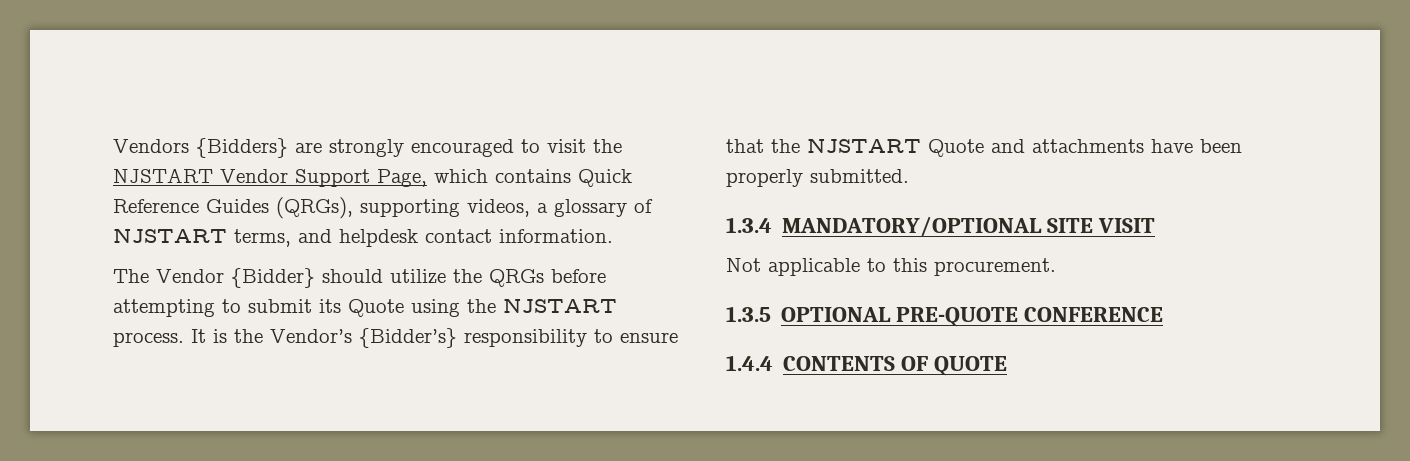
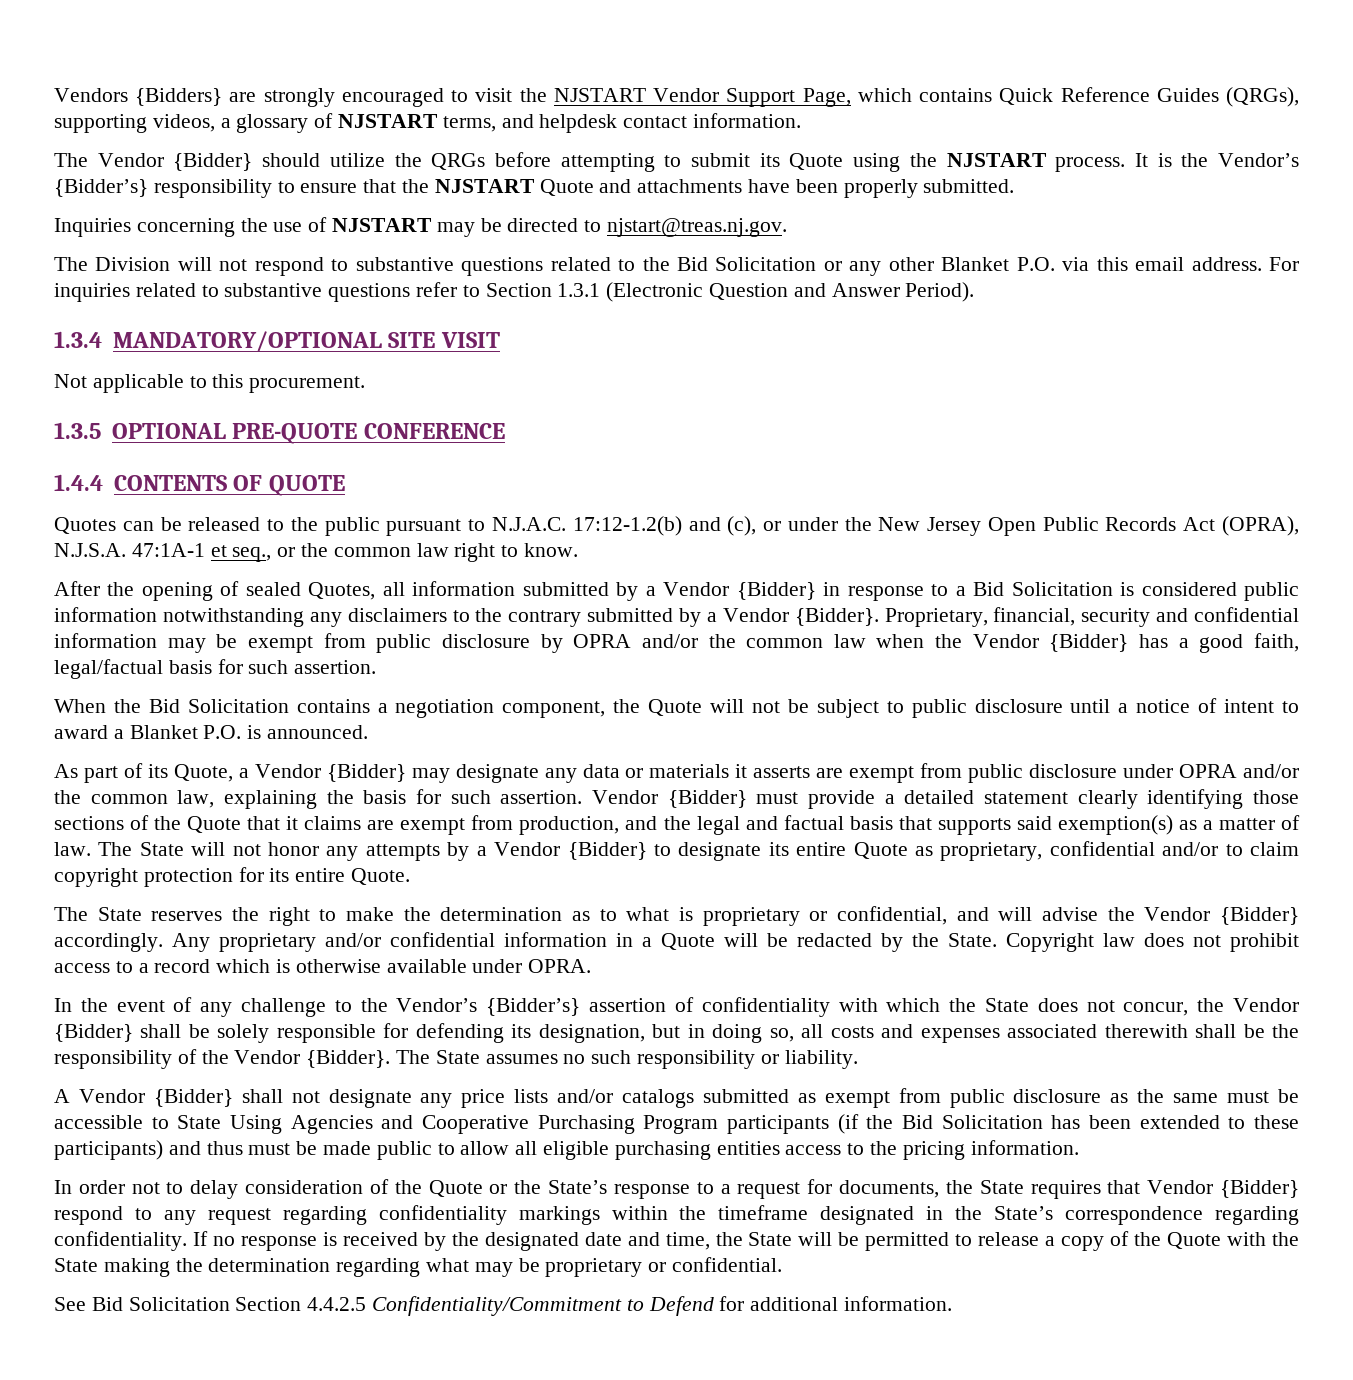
+ Inquiries concerning the use of NJSTART may be directed to njstart@treas.nj.gov.
+ The Division will not respond to substantive questions related to the Bid Solicitation or any other Blanket P.O. via this email address. For inquiries related to substantive questions refer to Section 1.3.1 (Electronic Question and Answer Period).
+ Quotes can be released to the public pursuant to N.J.A.C. 17:12-1.2(b) and (c), or under the New Jersey Open Public Records Act (OPRA), N.J.S.A. 47:1A-1 et seq., or the common law right to know.
+ After the opening of sealed Quotes, all information submitted by a Vendor {Bidder} in response to a Bid Solicitation is considered public information notwithstanding any disclaimers to the contrary submitted by a Vendor {Bidder}. Proprietary, financial, security and confidential information may be exempt from public disclosure by OPRA and/or the common law when the Vendor {Bidder} has a good faith, legal/factual basis for such assertion.
+ When the Bid Solicitation contains a negotiation component, the Quote will not be subject to public disclosure until a notice of intent to award a Blanket P.O. is announced.
+ As part of its Quote, a Vendor {Bidder} may designate any data or materials it asserts are exempt from public disclosure under OPRA and/or the common law, explaining the basis for such assertion. Vendor {Bidder} must provide a detailed statement clearly identifying those sections of the Quote that it claims are exempt from production, and the legal and factual basis that supports said exemption(s) as a matter of law. The State will not honor any attempts by a Vendor {Bidder} to designate its entire Quote as proprietary, confidential and/or to claim copyright protection for its entire Quote.
+ The State reserves the right to make the determination as to what is proprietary or confidential, and will advise the Vendor {Bidder} accordingly. Any proprietary and/or confidential information in a Quote will be redacted by the State. Copyright law does not prohibit access to a record which is otherwise available under OPRA.
+ In the event of any challenge to the Vendor’s {Bidder’s} assertion of confidentiality with which the State does not concur, the Vendor {Bidder} shall be solely responsible for defending its designation, but in doing so, all costs and expenses associated therewith shall be the responsibility of the Vendor {Bidder}. The State assumes no such responsibility or liability.
+ A Vendor {Bidder} shall not designate any price lists and/or catalogs submitted as exempt from public disclosure as the same must be accessible to State Using Agencies and Cooperative Purchasing Program participants (if the Bid Solicitation has been extended to these participants) and thus must be made public to allow all eligible purchasing entities access to the pricing information.
+ In order not to delay consideration of the Quote or the State’s response to a request for documents, the State requires that Vendor {Bidder} respond to any request regarding confidentiality markings within the timeframe designated in the State’s correspondence regarding confidentiality. If no response is received by the designated date and time, the State will be permitted to release a copy of the Quote with the State making the determination regarding what may be proprietary or confidential.
+ See Bid Solicitation Section 4.4.2.5 Confidentiality/Commitment to Defend for additional information.

